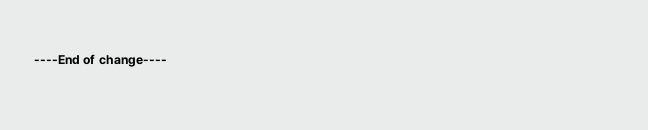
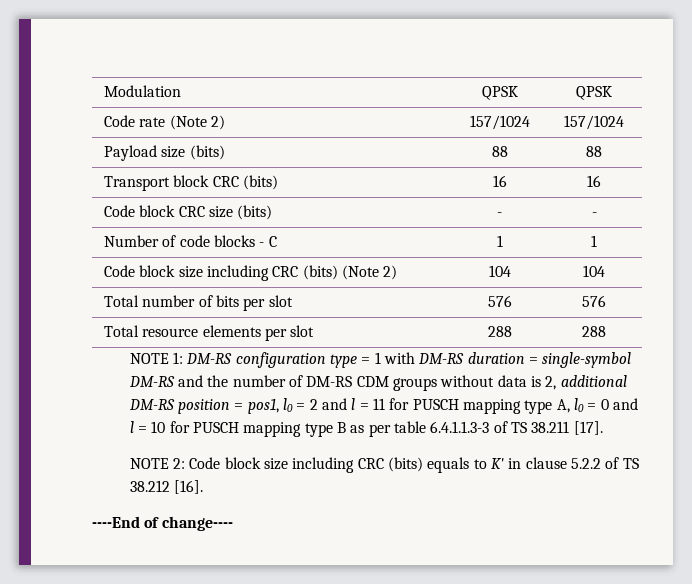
+ Modulation | QPSK | QPSK
+ Code rate (Note 2) | 157/1024 | 157/1024
+ Payload size (bits) | 88 | 88
+ Transport block CRC (bits) | 16 | 16
+ Code block CRC size (bits) | - | -
+ Number of code blocks - C | 1 | 1
+ Code block size including CRC (bits) (Note 2) | 104 | 104
+ Total number of bits per slot | 576 | 576
+ Total resource elements per slot | 288 | 288
+ NOTE 1: DM-RS configuration type = 1 with DM-RS duration = single-symbol DM-RS and the number of DM-RS CDM groups without data is 2, additional DM-RS position = pos1, l0 = 2 and l = 11 for PUSCH mapping type A, l0 = 0 and l = 10 for PUSCH mapping type B as per table 6.4.1.1.3-3 of TS 38.211 [17].
+ NOTE 2: Code block size including CRC (bits) equals to K' in clause 5.2.2 of TS 38.212 [16].

